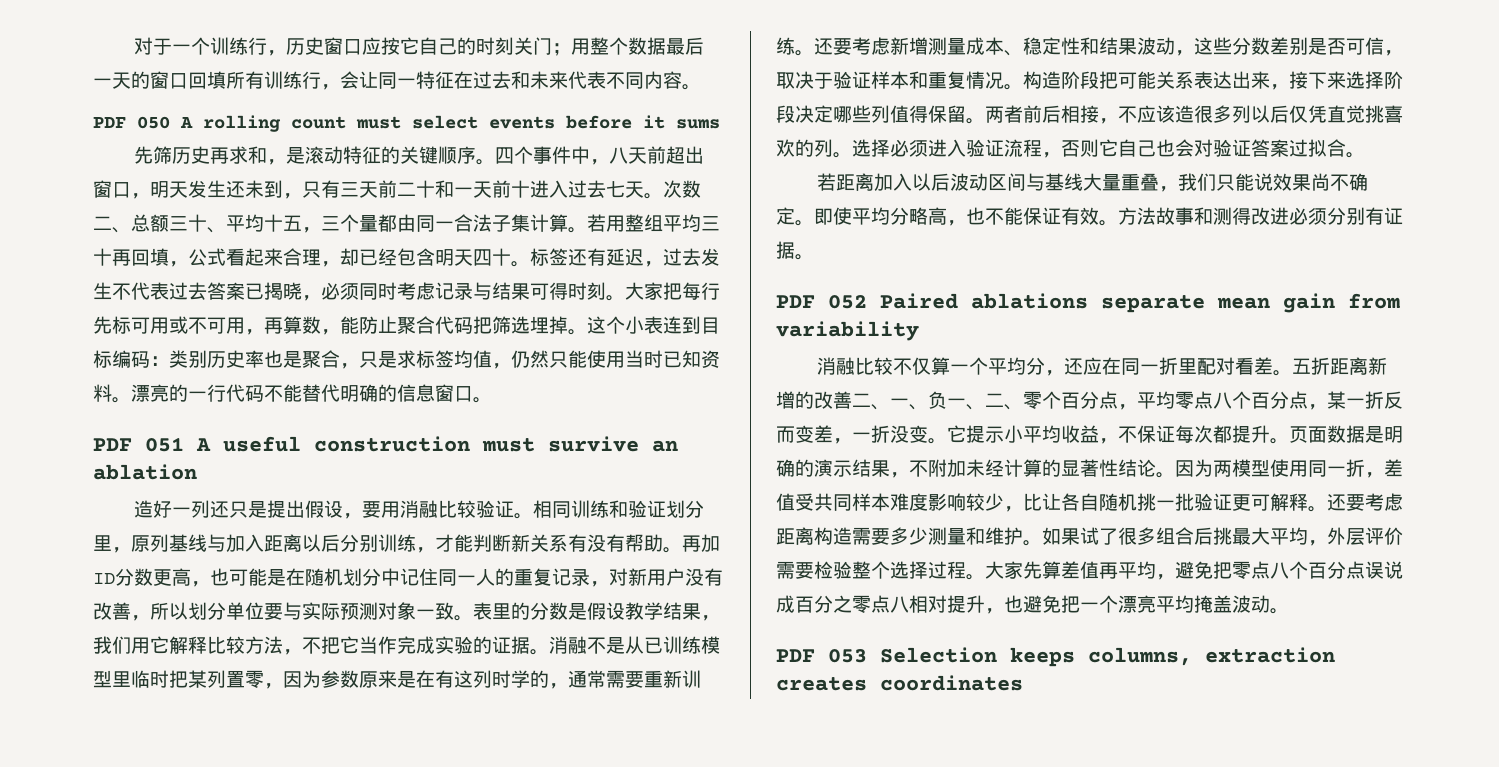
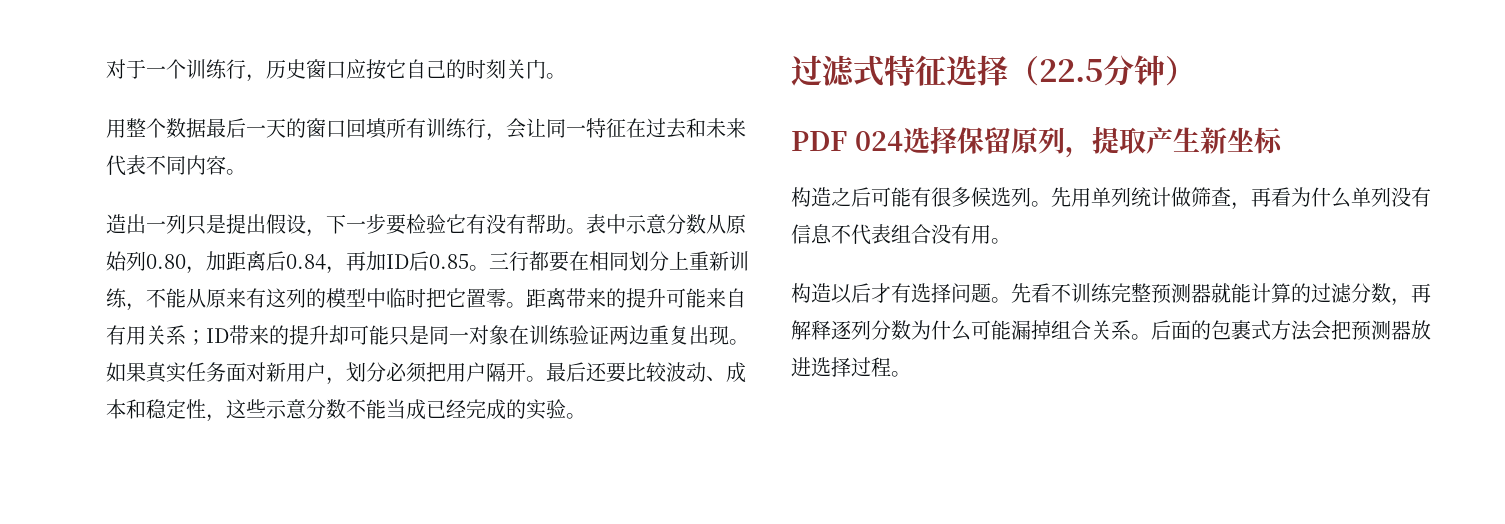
- 对于一个训练行，历史窗口应按它自己的时刻关门；用整个数据最后一天的窗口回填所有训练行，会让同一特征在过去和未来代表不同内容。
+ 对于一个训练行，历史窗口应按它自己的时刻关门。
+ 用整个数据最后一天的窗口回填所有训练行，会让同一特征在过去和未来代表不同内容。
- PDF 050 A rolling count must select events before it sums
- 先筛历史再求和，是滚动特征的关键顺序。四个事件中，八天前超出窗口，明天发生还未到，只有三天前二十和一天前十进入过去七天。次数二、总额三十、平均十五，三个量都由同一合法子集计算。若用整组平均三十再回填，公式看起来合理，却已经包含明天四十。标签还有延迟，过去发生不代表过去答案已揭晓，必须同时考虑记录与结果可得时刻。大家把每行先标可用或不可用，再算数，能防止聚合代码把筛选埋掉。这个小表连到目标编码：类别历史率也是聚合，只是求标签均值，仍然只能使用当时已知资料。漂亮的一行代码不能替代明确的信息窗口。
- PDF 051 A useful construction must survive an ablation
- 造好一列还只是提出假设，要用消融比较验证。相同训练和验证划分里，原列基线与加入距离以后分别训练，才能判断新关系有没有帮助。再加ID分数更高，也可能是在随机划分中记住同一人的重复记录，对新用户没有改善，所以划分单位要与实际预测对象一致。表里的分数是假设教学结果，我们用它解释比较方法，不把它当作完成实验的证据。消融不是从已训练模型里临时把某列置零，因为参数原来是在有这列时学的，通常需要重新训练。还要考虑新增测量成本、稳定性和结果波动，这些分数差别是否可信，取决于验证样本和重复情况。构造阶段把可能关系表达出来，接下来选择阶段决定哪些列值得保留。两者前后相接，不应该造很多列以后仅凭直觉挑喜欢的列。选择必须进入验证流程，否则它自己也会对验证答案过拟合。
- 若距离加入以后波动区间与基线大量重叠，我们只能说效果尚不确定。即使平均分略高，也不能保证有效。方法故事和测得改进必须分别有证据。
- PDF 052 Paired ablations separate mean gain from variability
- 消融比较不仅算一个平均分，还应在同一折里配对看差。五折距离新增的改善二、一、负一、二、零个百分点，平均零点八个百分点，某一折反而变差，一折没变。它提示小平均收益，不保证每次都提升。页面数据是明确的演示结果，不附加未经计算的显著性结论。因为两模型使用同一折，差值受共同样本难度影响较少，比让各自随机挑一批验证更可解释。还要考虑距离构造需要多少测量和维护。如果试了很多组合后挑最大平均，外层评价需要检验整个选择过程。大家先算差值再平均，避免把零点八个百分点误说成百分之零点八相对提升，也避免把一个漂亮平均掩盖波动。
- PDF 053 Selection keeps columns, extraction creates coordinates
+ 造出一列只是提出假设，下一步要检验它有没有帮助。表中示意分数从原始列0.80，加距离后0.84，再加ID后0.85。三行都要在相同划分上重新训练，不能从原来有这列的模型中临时把它置零。距离带来的提升可能来自有用关系；ID带来的提升却可能只是同一对象在训练验证两边重复出现。如果真实任务面对新用户，划分必须把用户隔开。最后还要比较波动、成本和稳定性，这些示意分数不能当成已经完成的实验。
+ 过滤式特征选择（22.5分钟）
+ PDF 024选择保留原列，提取产生新坐标
+ 构造之后可能有很多候选列。先用单列统计做筛查，再看为什么单列没有信息不代表组合没有用。
+ 构造以后才有选择问题。先看不训练完整预测器就能计算的过滤分数，再解释逐列分数为什么可能漏掉组合关系。后面的包裹式方法会把预测器放进选择过程。

